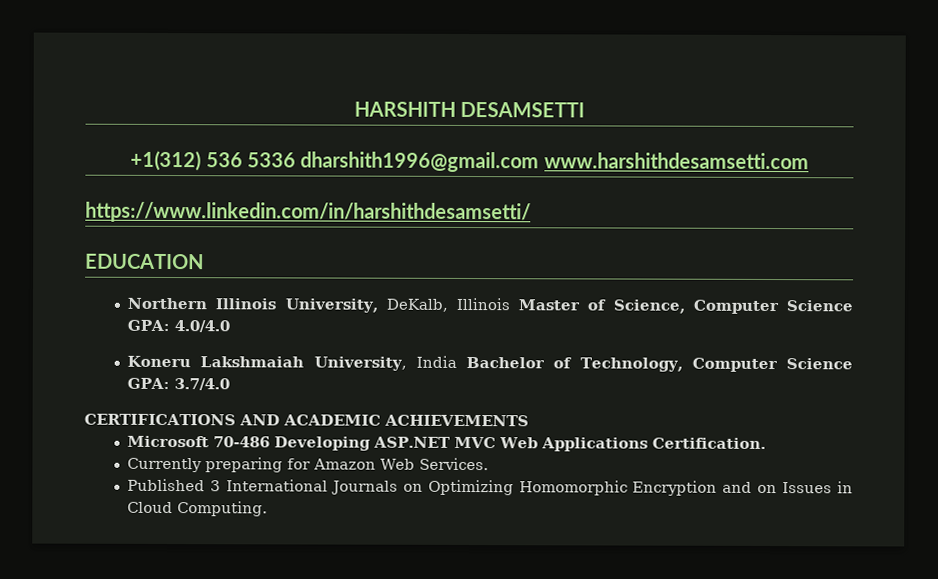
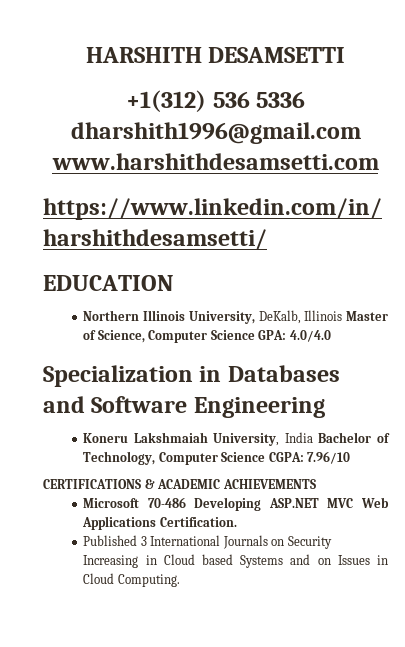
+ Specialization in Databases and Software Engineering
- Koneru Lakshmaiah University, India Bachelor of Technology, Computer Science GPA: 3.7/4.0
+ Koneru Lakshmaiah University, India Bachelor of Technology, Computer Science CGPA: 7.96/10
- CERTIFICATIONS AND ACADEMIC ACHIEVEMENTS
+ CERTIFICATIONS & ACADEMIC ACHIEVEMENTS
- Currently preparing for Amazon Web Services.
- Published 3 International Journals on Optimizing Homomorphic Encryption and on Issues in Cloud Computing.
+ Published 3 International Journals on Security Increasing in Cloud based Systems and on Issues in Cloud Computing.

